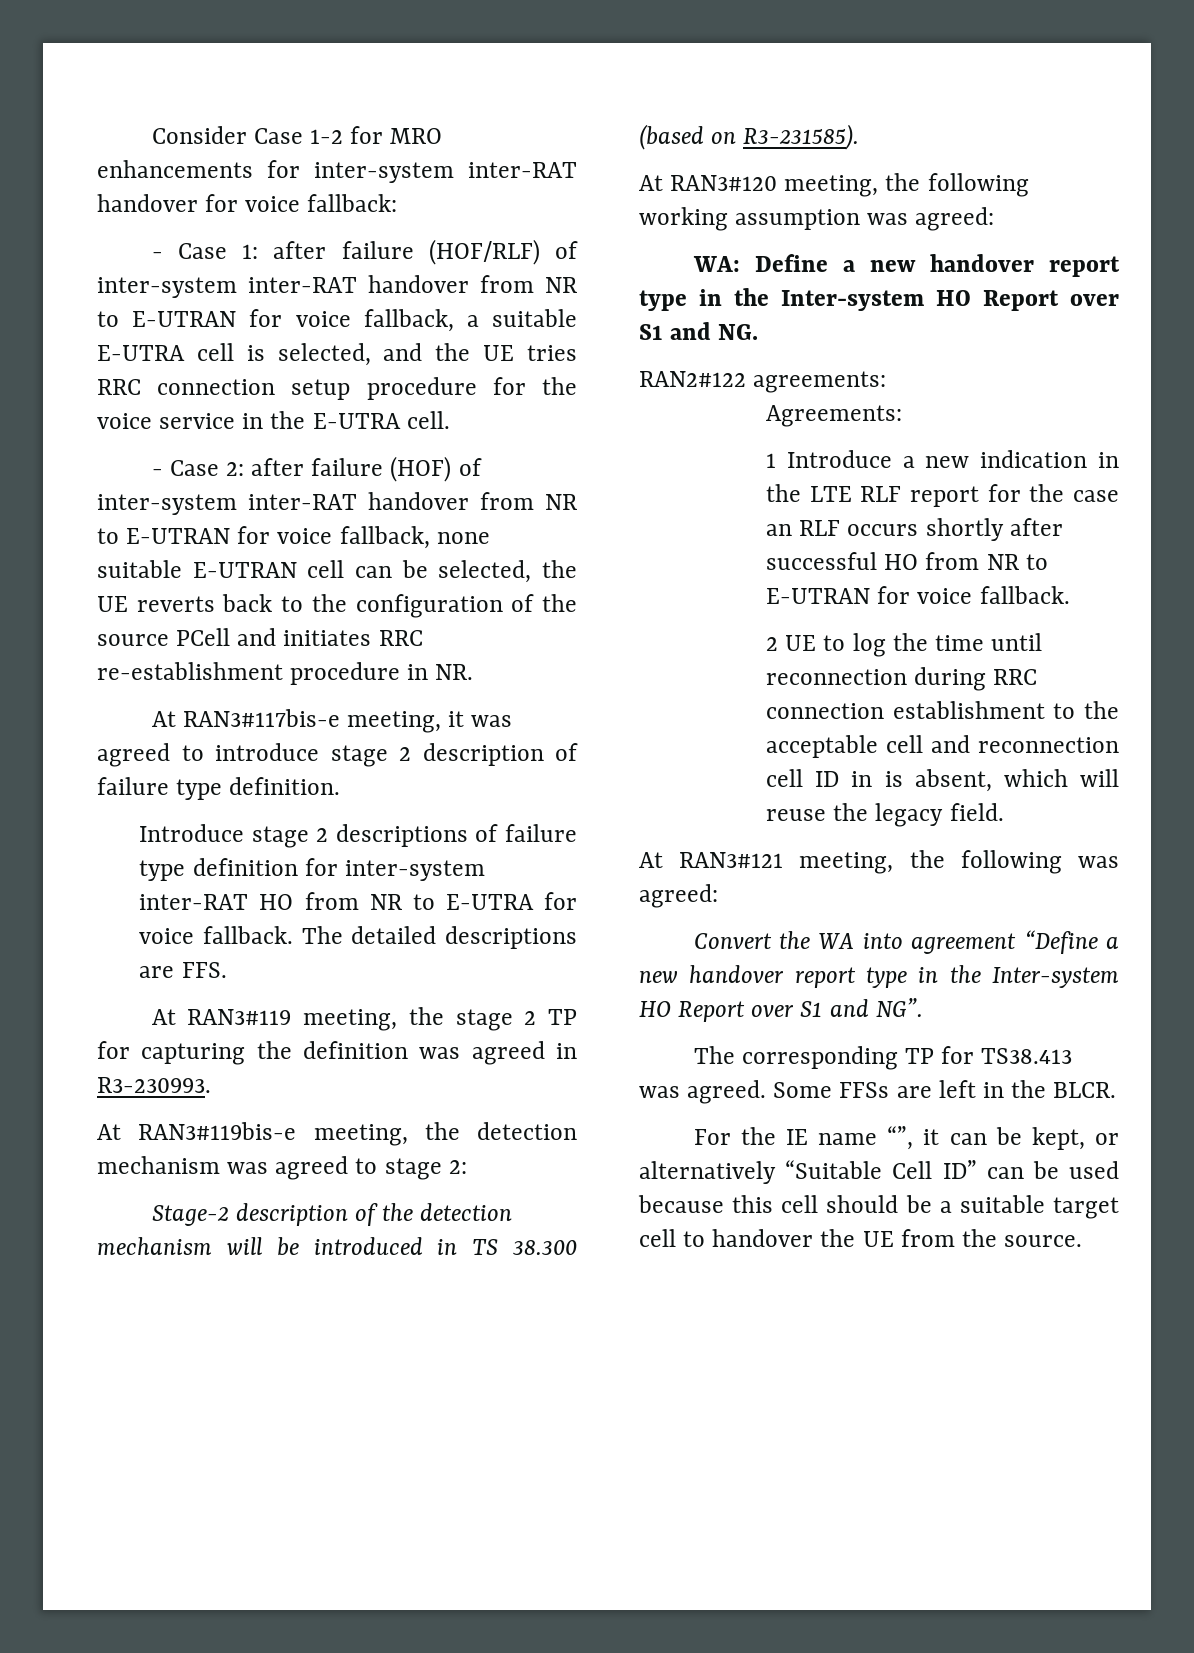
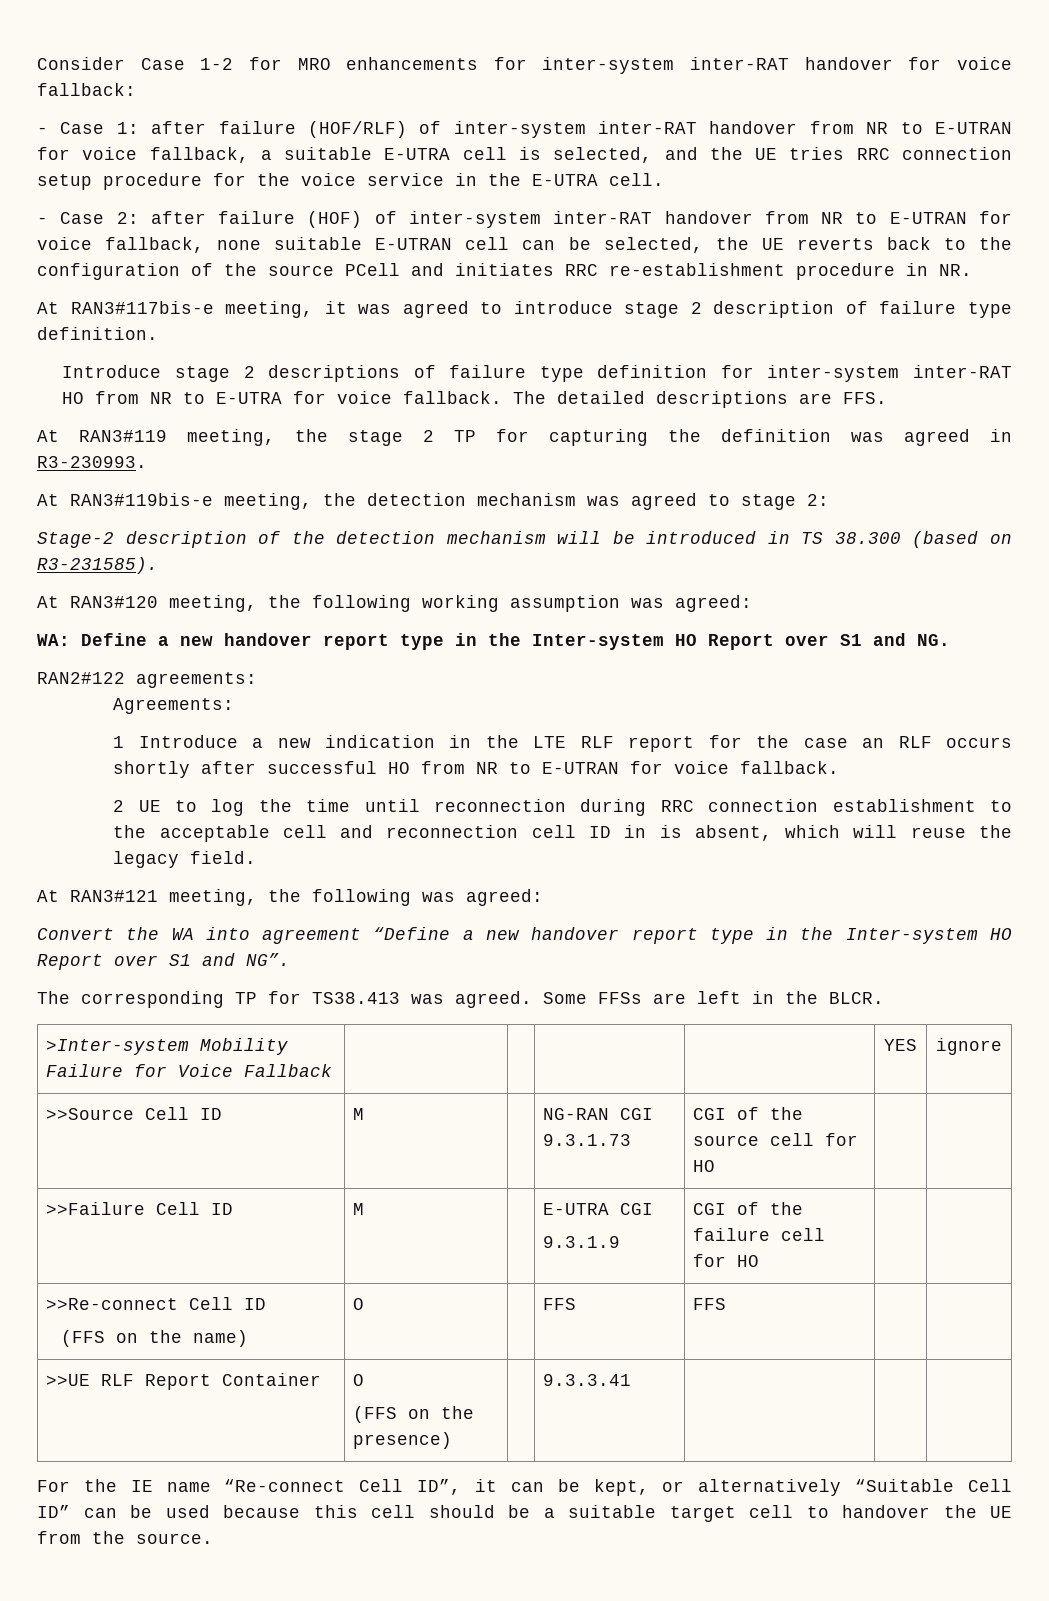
+ >Inter-system Mobility Failure for Voice Fallback | | | | | YES | ignore
+ >>Source Cell ID | M | | NG-RAN CGI 9.3.1.73 | CGI of the source cell for HO | |
+ >>Failure Cell ID | M | | E-UTRA CGI
+ 9.3.1.9 | CGI of the failure cell for HO | |
+ >>Re-connect Cell ID
+ (FFS on the name) | O | | FFS | FFS | |
+ >>UE RLF Report Container | O
+ (FFS on the presence) | | 9.3.3.41 | | |
- For the IE name “”, it can be kept, or alternatively “Suitable Cell ID” can be used because this cell should be a suitable target cell to handover the UE from the source.
+ For the IE name “Re-connect Cell ID”, it can be kept, or alternatively “Suitable Cell ID” can be used because this cell should be a suitable target cell to handover the UE from the source.

